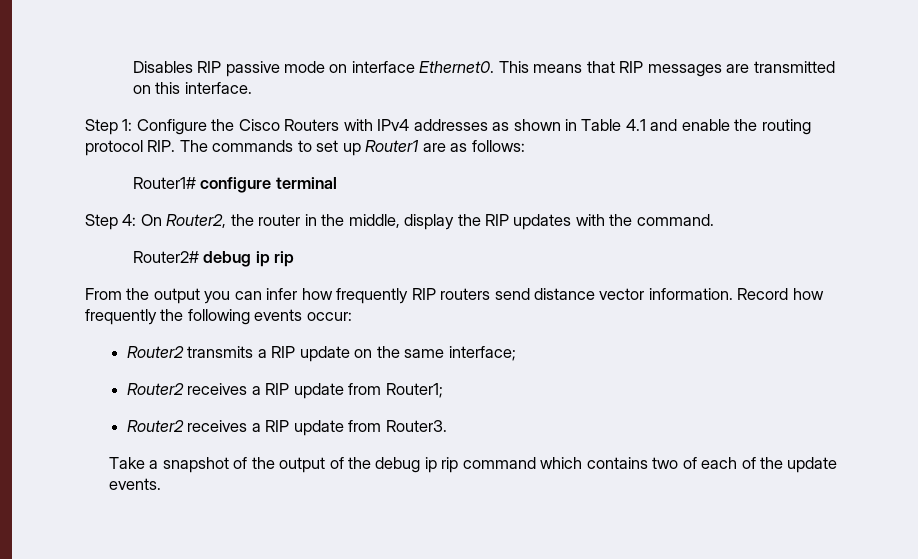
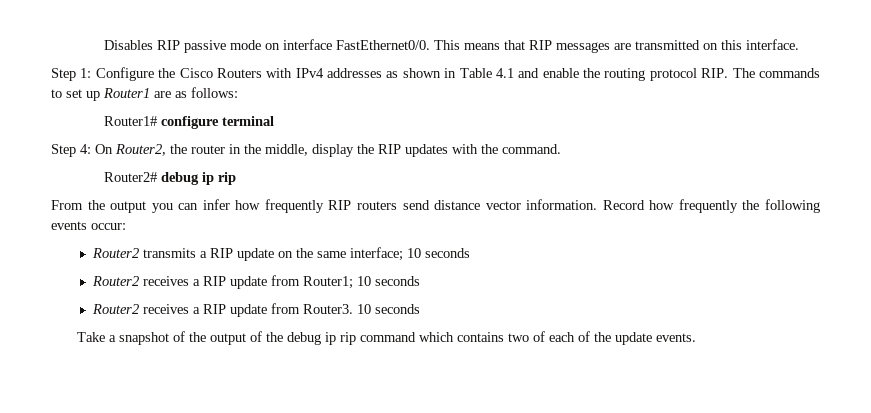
- Disables RIP passive mode on interface Ethernet0.
+ Disables RIP passive mode on interface FastEthernet0/0.
- Router2 transmits a RIP update on the same interface;
+ Router2 transmits a RIP update on the same interface; 10 seconds
- Router2 receives a RIP update from Router1;
+ Router2 receives a RIP update from Router1; 10 seconds
- Router2 receives a RIP update from Router3.
+ Router2 receives a RIP update from Router3. 10 seconds

